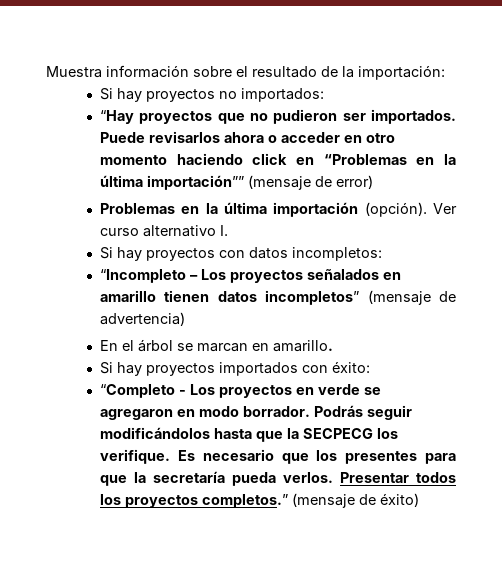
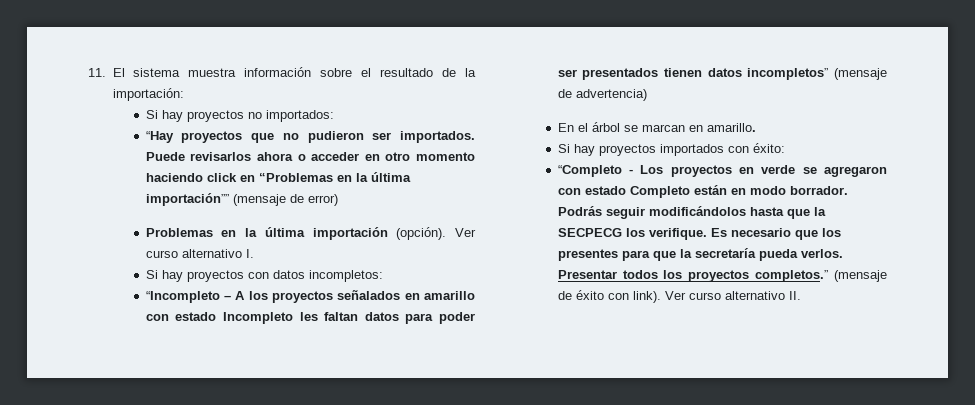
- Muestra información sobre el resultado de la importación:
+ 11. El sistema muestra información sobre el resultado de la importación:
- “Incompleto – Los proyectos señalados en amarillo tienen datos incompletos” (mensaje de advertencia)
+ “Incompleto – A los proyectos señalados en amarillo con estado Incompleto les faltan datos para poder ser presentados tienen datos incompletos” (mensaje de advertencia)
- “Completo - Los proyectos en verde se agregaron en modo borrador.
+ “Completo - Los proyectos en verde se agregaron con estado Completo están en modo borrador.
- (mensaje de éxito)
+ (mensaje de éxito con link). Ver curso alternativo II.

